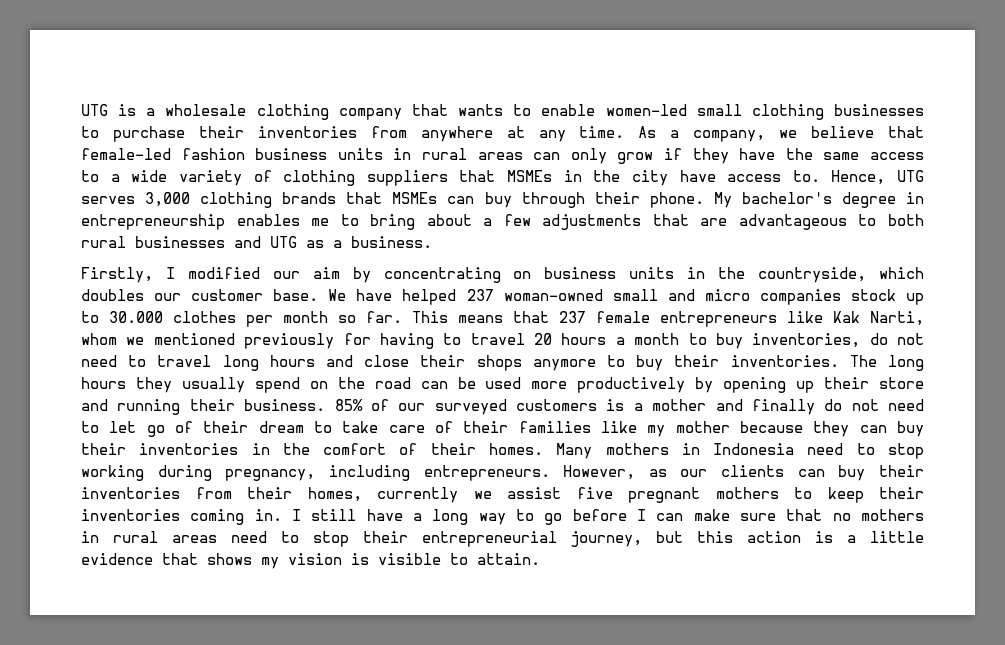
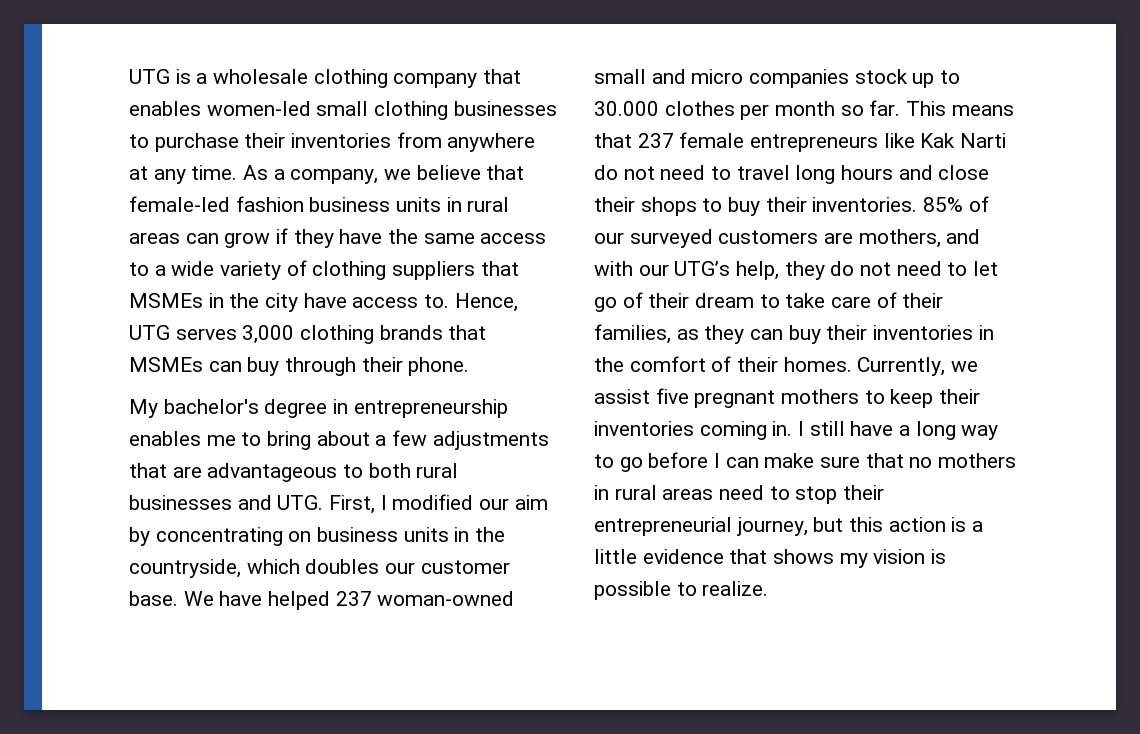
- UTG is a wholesale clothing company that wants to enable women-led small clothing businesses to purchase their inventories from anywhere at any time.
+ UTG is a wholesale clothing company that enables women-led small clothing businesses to purchase their inventories from anywhere at any time.
- As a company, we believe that female-led fashion business units in rural areas can only grow if they have the same access to a wide variety of clothing suppliers that MSMEs in the city have access to.
+ As a company, we believe that female-led fashion business units in rural areas can grow if they have the same access to a wide variety of clothing suppliers that MSMEs in the city have access to.
- Hence, UTG serves 3,000 clothing brands that MSMEs can buy through their phone. My bachelor's degree in entrepreneurship enables me to bring about a few adjustments that are advantageous to both rural businesses and UTG as a business.
- Firstly, I modified our aim by concentrating on business units in the countryside, which doubles our customer base.
+ Hence, UTG serves 3,000 clothing brands that MSMEs can buy through their phone.
+ My bachelor's degree in entrepreneurship enables me to bring about a few adjustments that are advantageous to both rural businesses and UTG. First, I modified our aim by concentrating on business units in the countryside, which doubles our customer base.
- This means that 237 female entrepreneurs like Kak Narti, whom we mentioned previously for having to travel 20 hours a month to buy inventories, do not need to travel long hours and close their shops anymore to buy their inventories.
+ This means that 237 female entrepreneurs like Kak Narti do not need to travel long hours and close their shops to buy their inventories.
- The long hours they usually spend on the road can be used more productively by opening up their store and running their business.
- 85% of our surveyed customers is a mother and finally do not need to let go of their dream to take care of their families like my mother because they can buy their inventories in the comfort of their homes.
+ 85% of our surveyed customers are mothers, and with our UTG’s help, they do not need to let go of their dream to take care of their families, as they can buy their inventories in the comfort of their homes.
- Many mothers in Indonesia need to stop working during pregnancy, including entrepreneurs. However, as our clients can buy their inventories from their homes, currently we assist five pregnant mothers to keep their inventories coming in.
+ Currently, we assist five pregnant mothers to keep their inventories coming in.
- I still have a long way to go before I can make sure that no mothers in rural areas need to stop their entrepreneurial journey, but this action is a little evidence that shows my vision is visible to attain.
+ I still have a long way to go before I can make sure that no mothers in rural areas need to stop their entrepreneurial journey, but this action is a little evidence that shows my vision is possible to realize.

